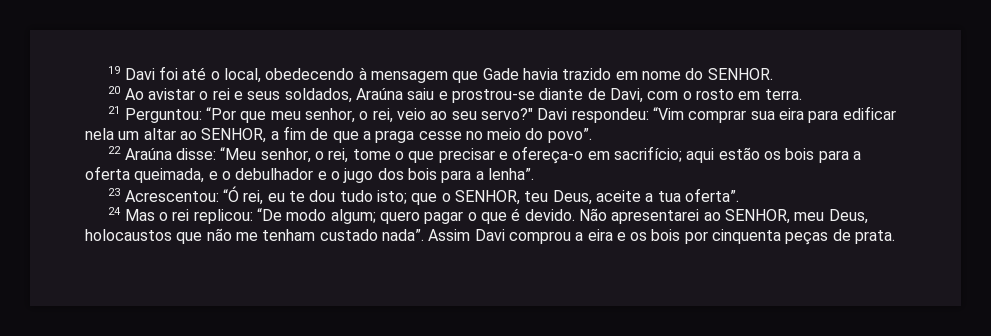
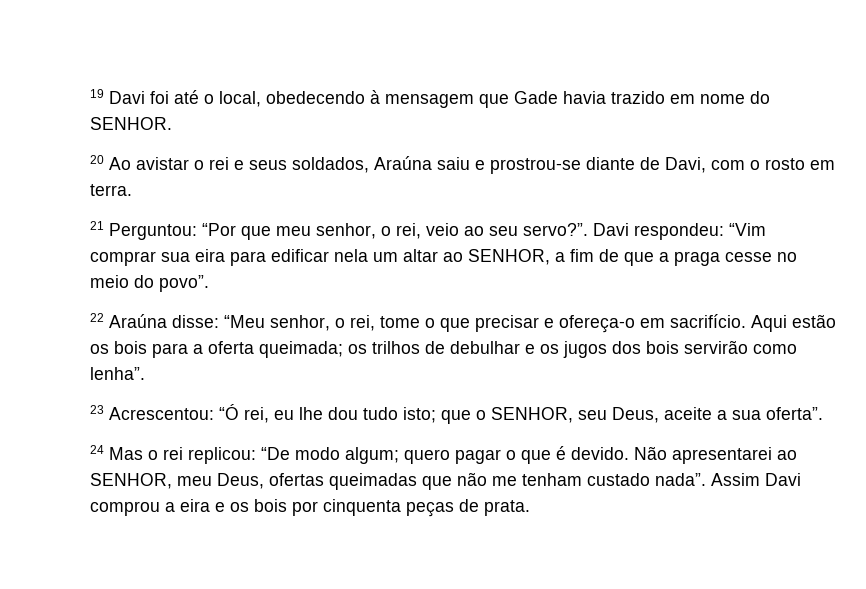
- 21 Perguntou: “Por que meu senhor, o rei, veio ao seu servo?"
+ 21 Perguntou: “Por que meu senhor, o rei, veio ao seu servo?”.
- 22 Araúna disse: “Meu senhor, o rei, tome o que precisar e ofereça-o em sacrifício; aqui estão os bois para a oferta queimada, e o debulhador e o jugo dos bois para a lenha”.
+ 22 Araúna disse: “Meu senhor, o rei, tome o que precisar e ofereça-o em sacrifício. Aqui estão os bois para a oferta queimada; os trilhos de debulhar e os jugos dos bois servirão como lenha”.
- 23 Acrescentou: “Ó rei, eu te dou tudo isto; que o SENHOR, teu Deus, aceite a tua oferta”.
+ 23 Acrescentou: “Ó rei, eu lhe dou tudo isto; que o SENHOR, seu Deus, aceite a sua oferta”.
- Não apresentarei ao SENHOR, meu Deus, holocaustos que não me tenham custado nada”.
+ Não apresentarei ao SENHOR, meu Deus, ofertas queimadas que não me tenham custado nada”.

